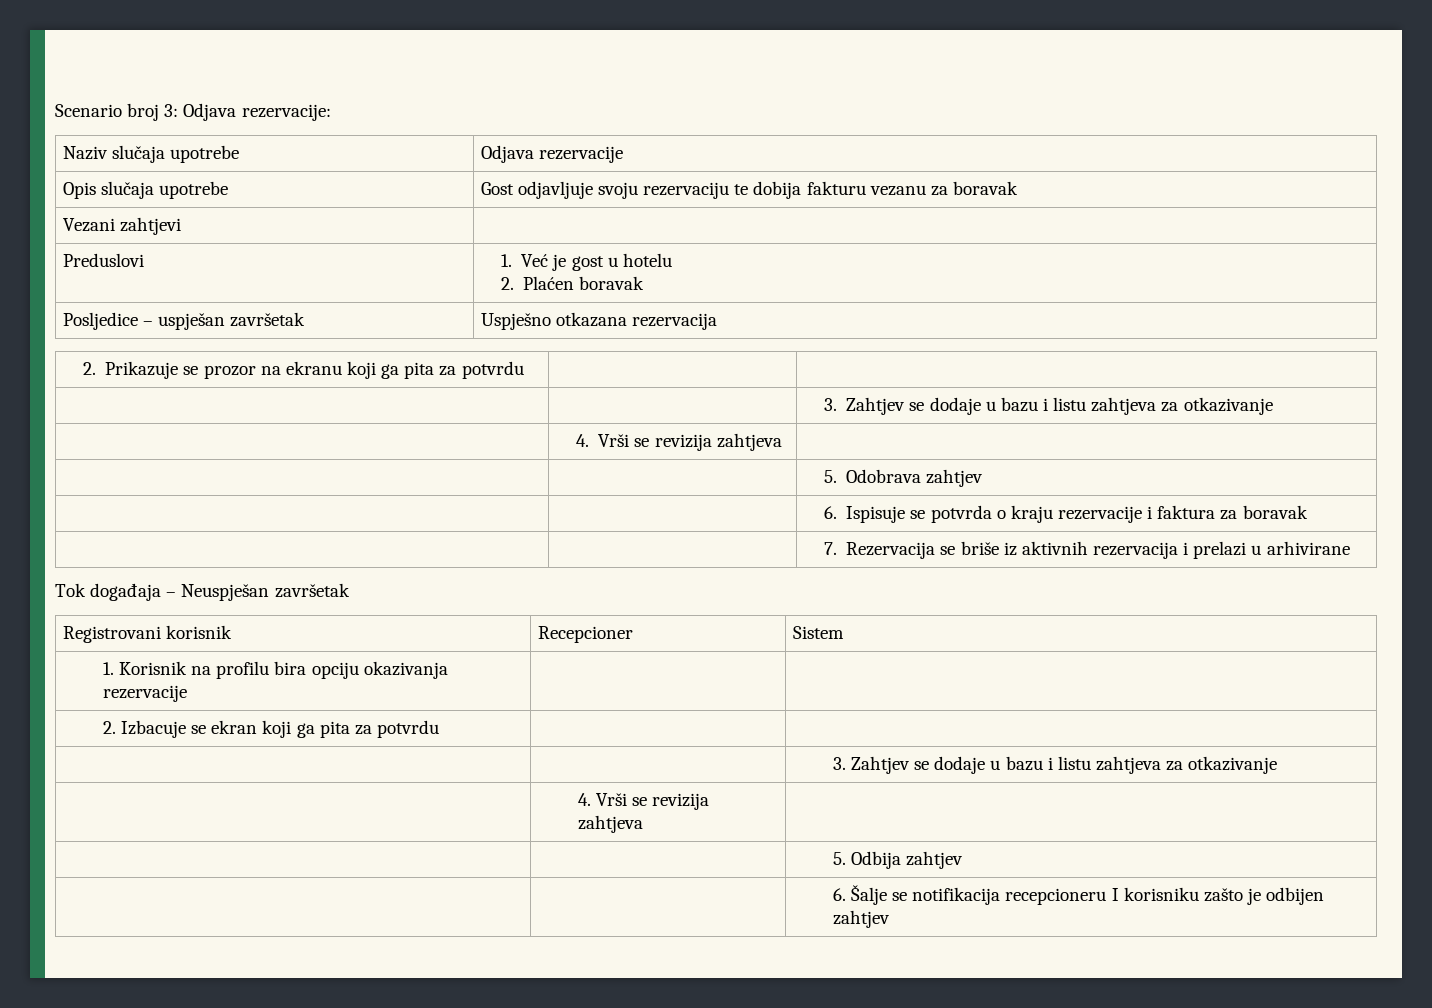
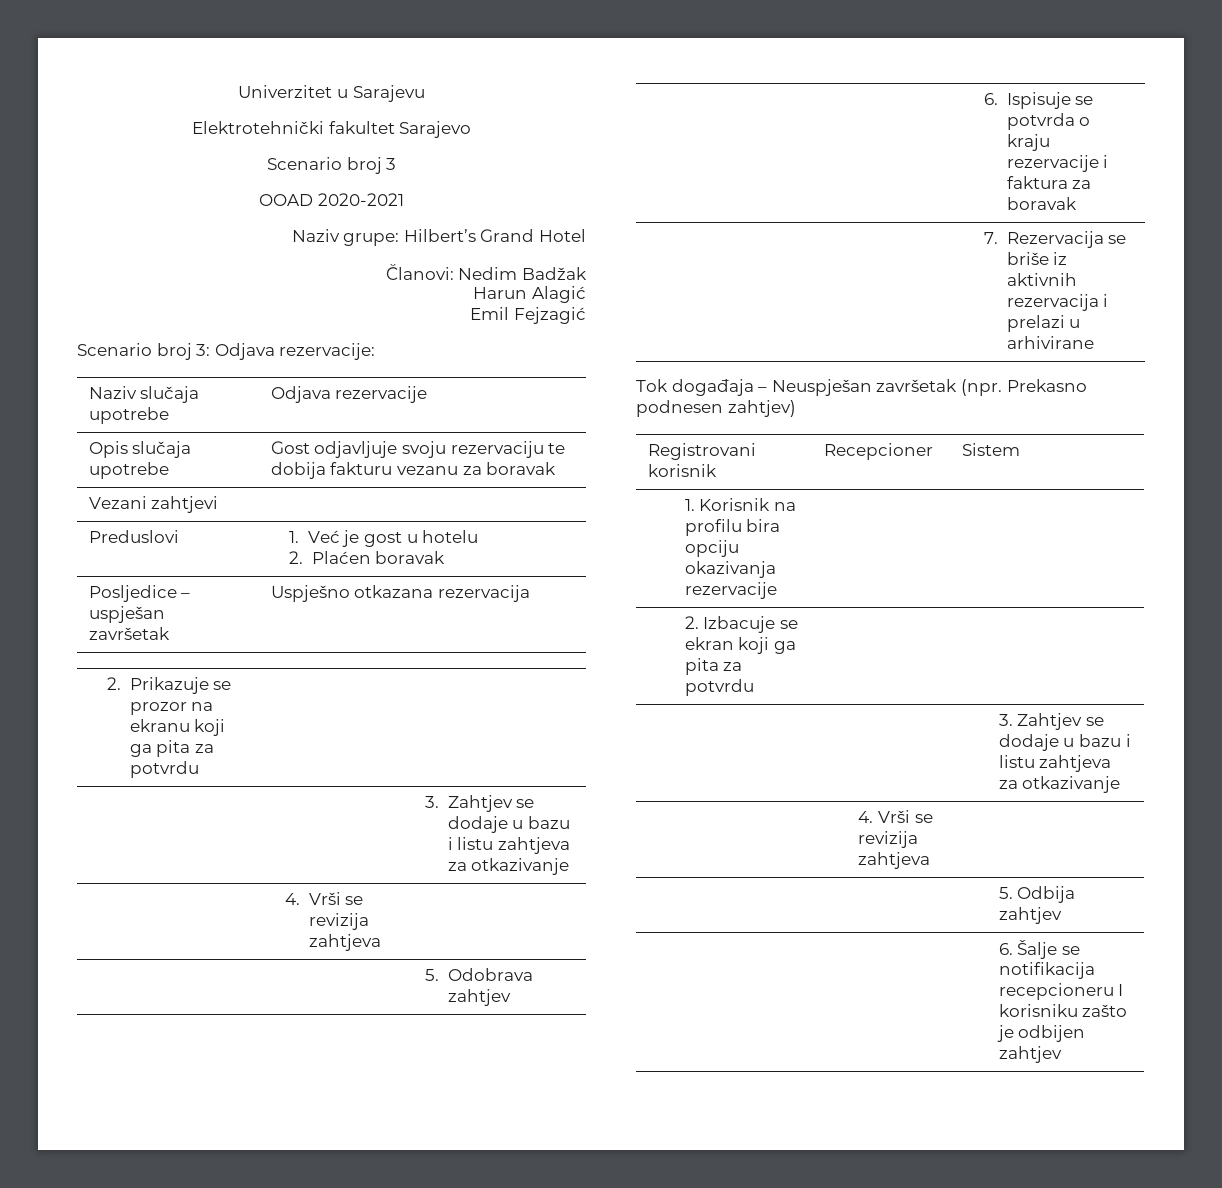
+ Univerzitet u Sarajevu
+ Elektrotehnički fakultet Sarajevo
+ Scenario broj 3
+ OOAD 2020-2021
+ Naziv grupe: Hilbert’s Grand Hotel
+ Članovi: Nedim Badžak
+ Harun Alagić
+ Emil Fejzagić
- Tok događaja – Neuspješan završetak
+ Tok događaja – Neuspješan završetak (npr. Prekasno podnesen zahtjev)

